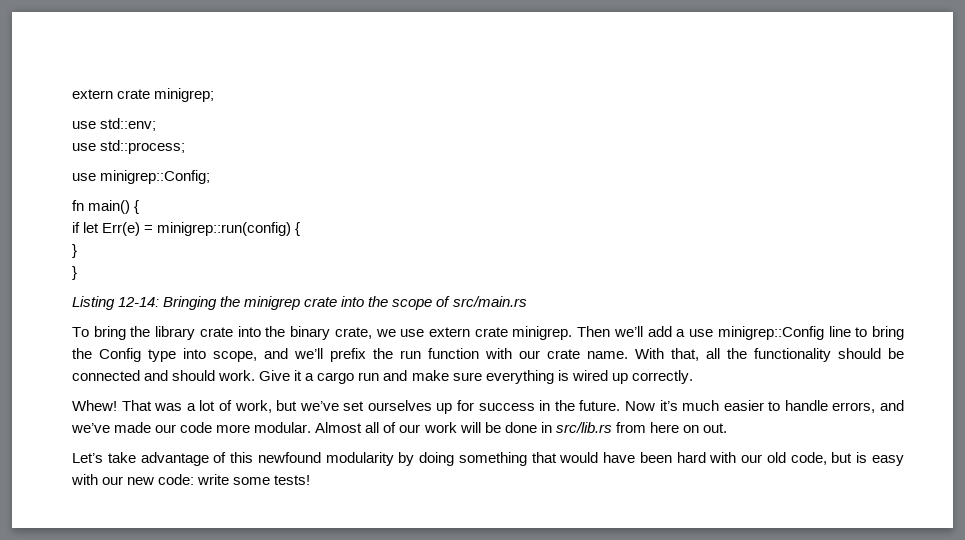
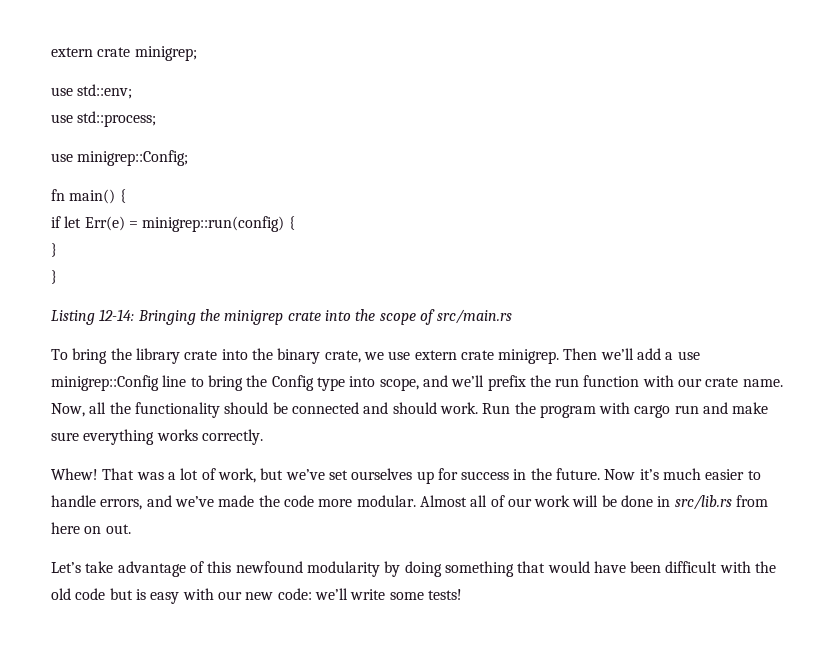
- With that, all the functionality should be connected and should work.
+ Now, all the functionality should be connected and should work.
- Give it a cargo run and make sure everything is wired up correctly.
+ Run the program with cargo run and make sure everything works correctly.
- Now it’s much easier to handle errors, and we’ve made our code more modular.
+ Now it’s much easier to handle errors, and we’ve made the code more modular.
- Let’s take advantage of this newfound modularity by doing something that would have been hard with our old code, but is easy with our new code: write some tests!
+ Let’s take advantage of this newfound modularity by doing something that would have been difficult with the old code but is easy with our new code: we’ll write some tests!

